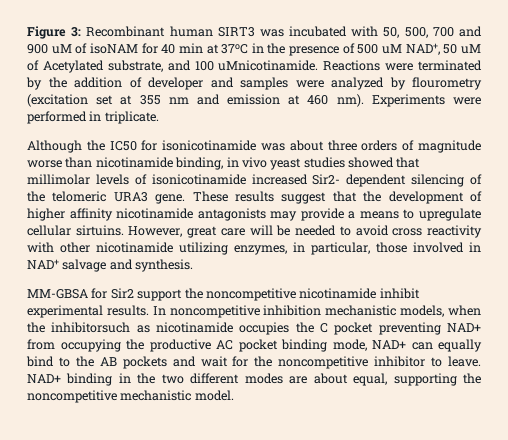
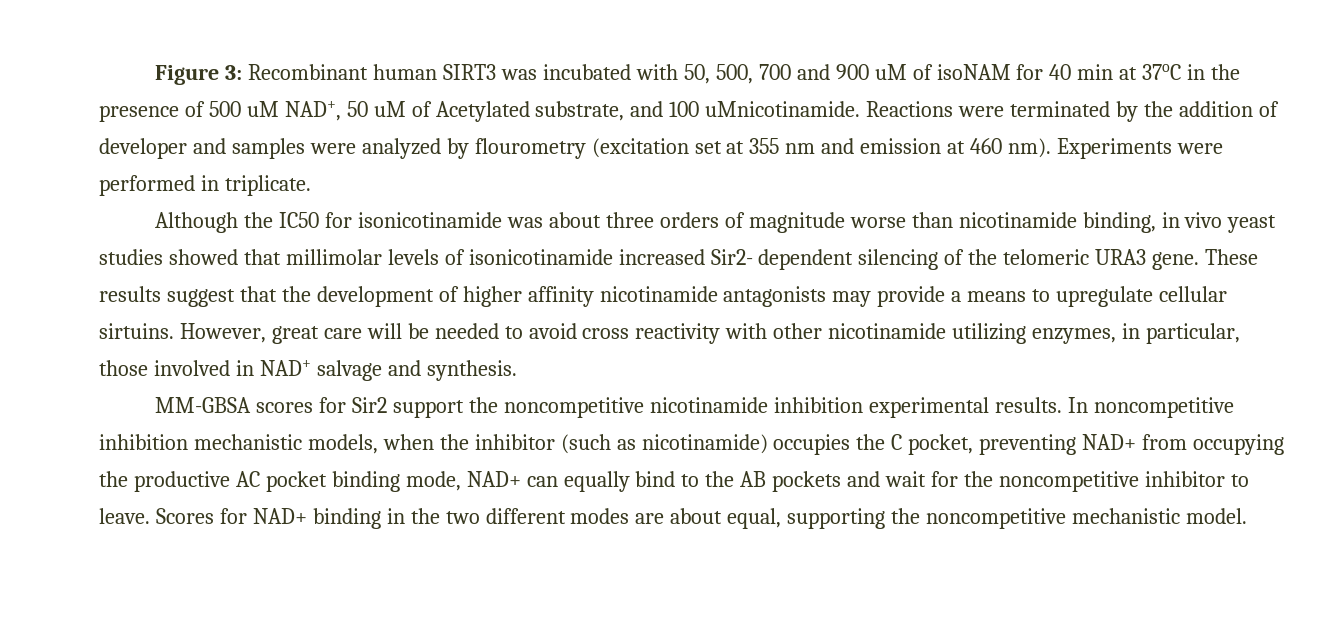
- MM-GBSA for Sir2 support the noncompetitive nicotinamide inhibit experimental results.
+ MM-GBSA scores for Sir2 support the noncompetitive nicotinamide inhibition experimental results.
- In noncompetitive inhibition mechanistic models, when the inhibitorsuch as nicotinamide occupies the C pocket preventing NAD+ from occupying the productive AC pocket binding mode, NAD+ can equally bind to the AB pockets and wait for the noncompetitive inhibitor to leave.
+ In noncompetitive inhibition mechanistic models, when the inhibitor (such as nicotinamide) occupies the C pocket, preventing NAD+ from occupying the productive AC pocket binding mode, NAD+ can equally bind to the AB pockets and wait for the noncompetitive inhibitor to leave.
- NAD+ binding in the two different modes are about equal, supporting the noncompetitive mechanistic model.
+ Scores for NAD+ binding in the two different modes are about equal, supporting the noncompetitive mechanistic model.

